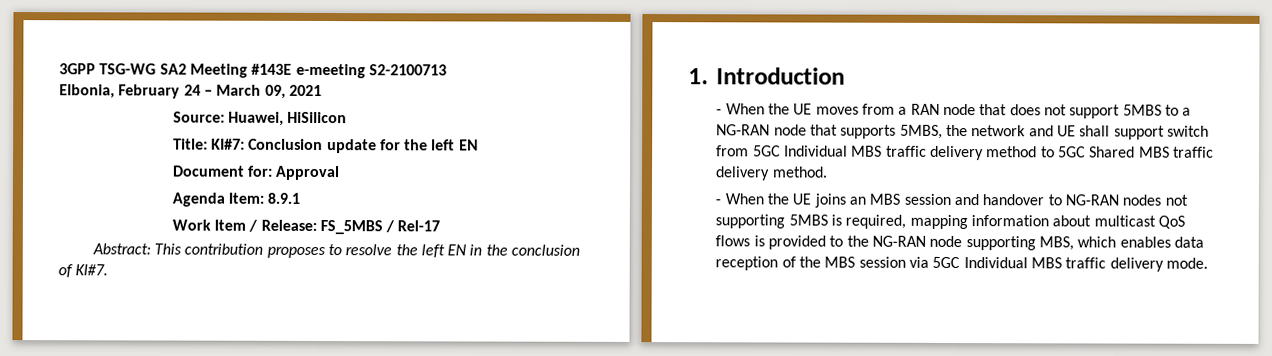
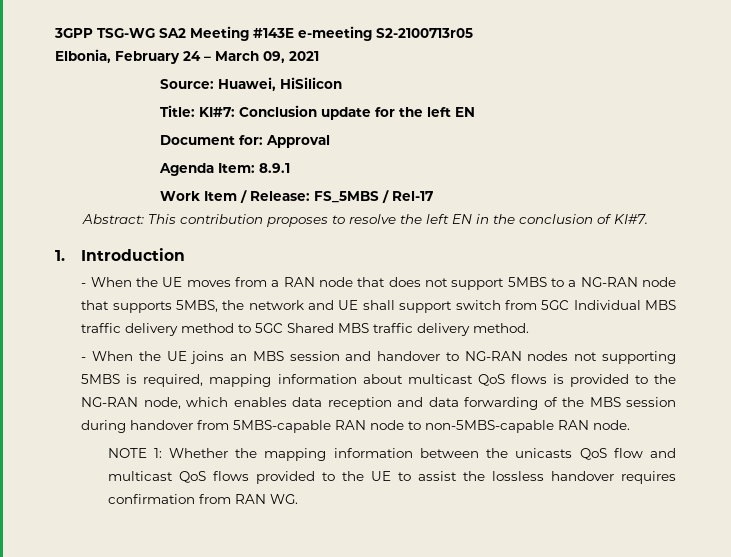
- 3GPP TSG-WG SA2 Meeting #143E e-meeting S2-2100713
+ 3GPP TSG-WG SA2 Meeting #143E e-meeting S2-2100713r05
- - When the UE joins an MBS session and handover to NG-RAN nodes not supporting 5MBS is required, mapping information about multicast QoS flows is provided to the NG-RAN node supporting MBS, which enables data reception of the MBS session via 5GC Individual MBS traffic delivery mode.
+ - When the UE joins an MBS session and handover to NG-RAN nodes not supporting 5MBS is required, mapping information about multicast QoS flows is provided to the NG-RAN node, which enables data reception and data forwarding of the MBS session during handover from 5MBS-capable RAN node to non-5MBS-capable RAN node.
+ NOTE 1: Whether the mapping information between the unicasts QoS flow and multicast QoS flows provided to the UE to assist the lossless handover requires confirmation from RAN WG.

